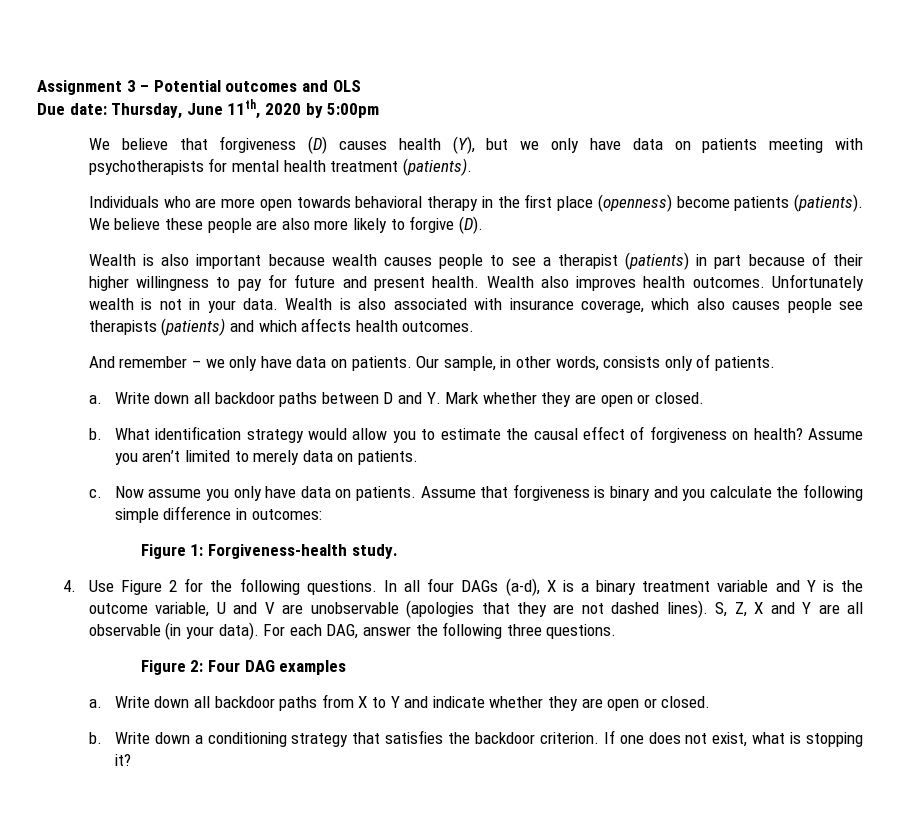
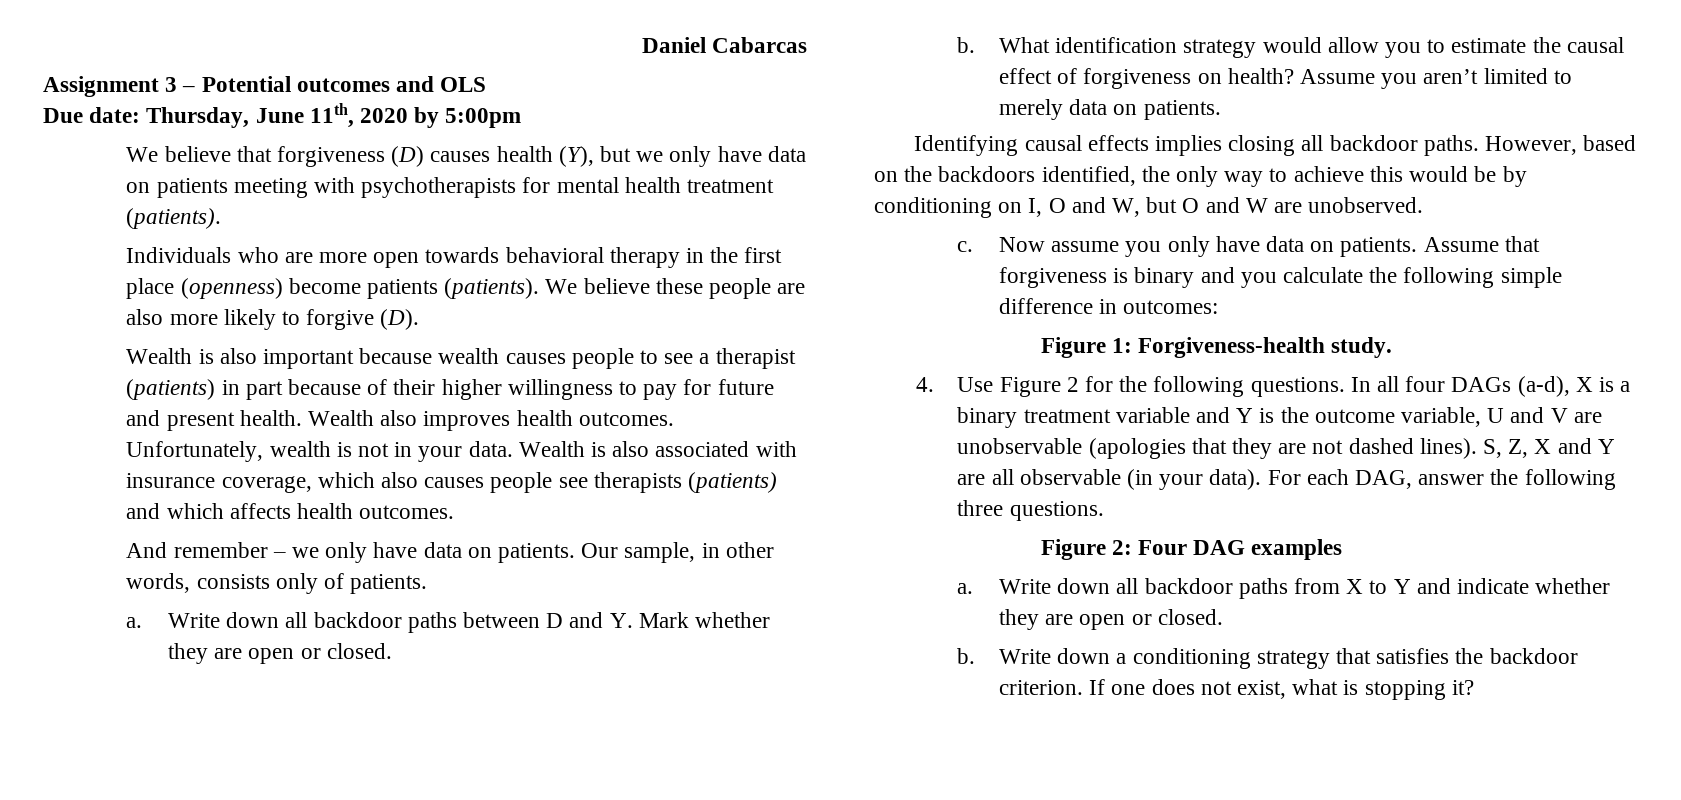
+ Daniel Cabarcas
- Unfortunately wealth is not in your data.
+ Unfortunately, wealth is not in your data.
+ Identifying causal effects implies closing all backdoor paths. However, based on the backdoors identified, the only way to achieve this would be by conditioning on I, O and W, but O and W are unobserved.

